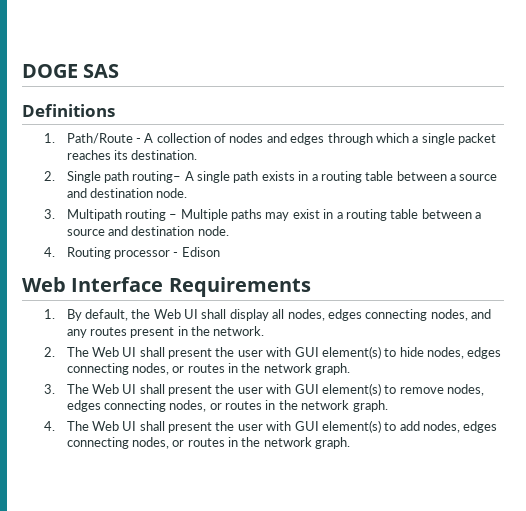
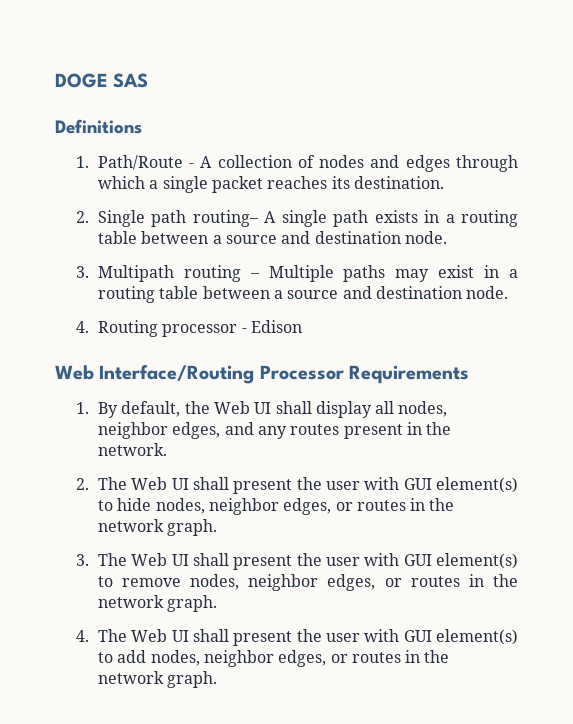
- Web Interface Requirements
+ Web Interface/Routing Processor Requirements
- 1. By default, the Web UI shall display all nodes, edges connecting nodes, and any routes present in the network.
+ 1. By default, the Web UI shall display all nodes, neighbor edges, and any routes present in the network.
- 2. The Web UI shall present the user with GUI element(s) to hide nodes, edges connecting nodes, or routes in the network graph.
+ 2. The Web UI shall present the user with GUI element(s) to hide nodes, neighbor edges, or routes in the network graph.
- 3. The Web UI shall present the user with GUI element(s) to remove nodes, edges connecting nodes, or routes in the network graph.
+ 3. The Web UI shall present the user with GUI element(s) to remove nodes, neighbor edges, or routes in the network graph.
- 4. The Web UI shall present the user with GUI element(s) to add nodes, edges connecting nodes, or routes in the network graph.
+ 4. The Web UI shall present the user with GUI element(s) to add nodes, neighbor edges, or routes in the network graph.

